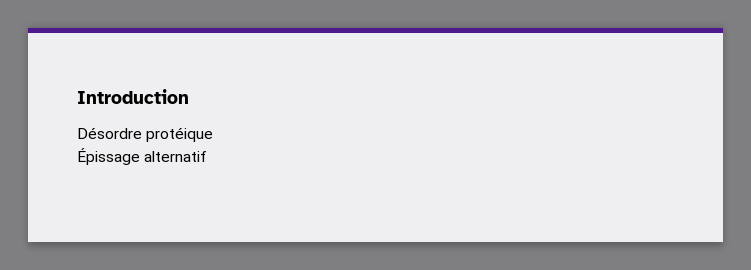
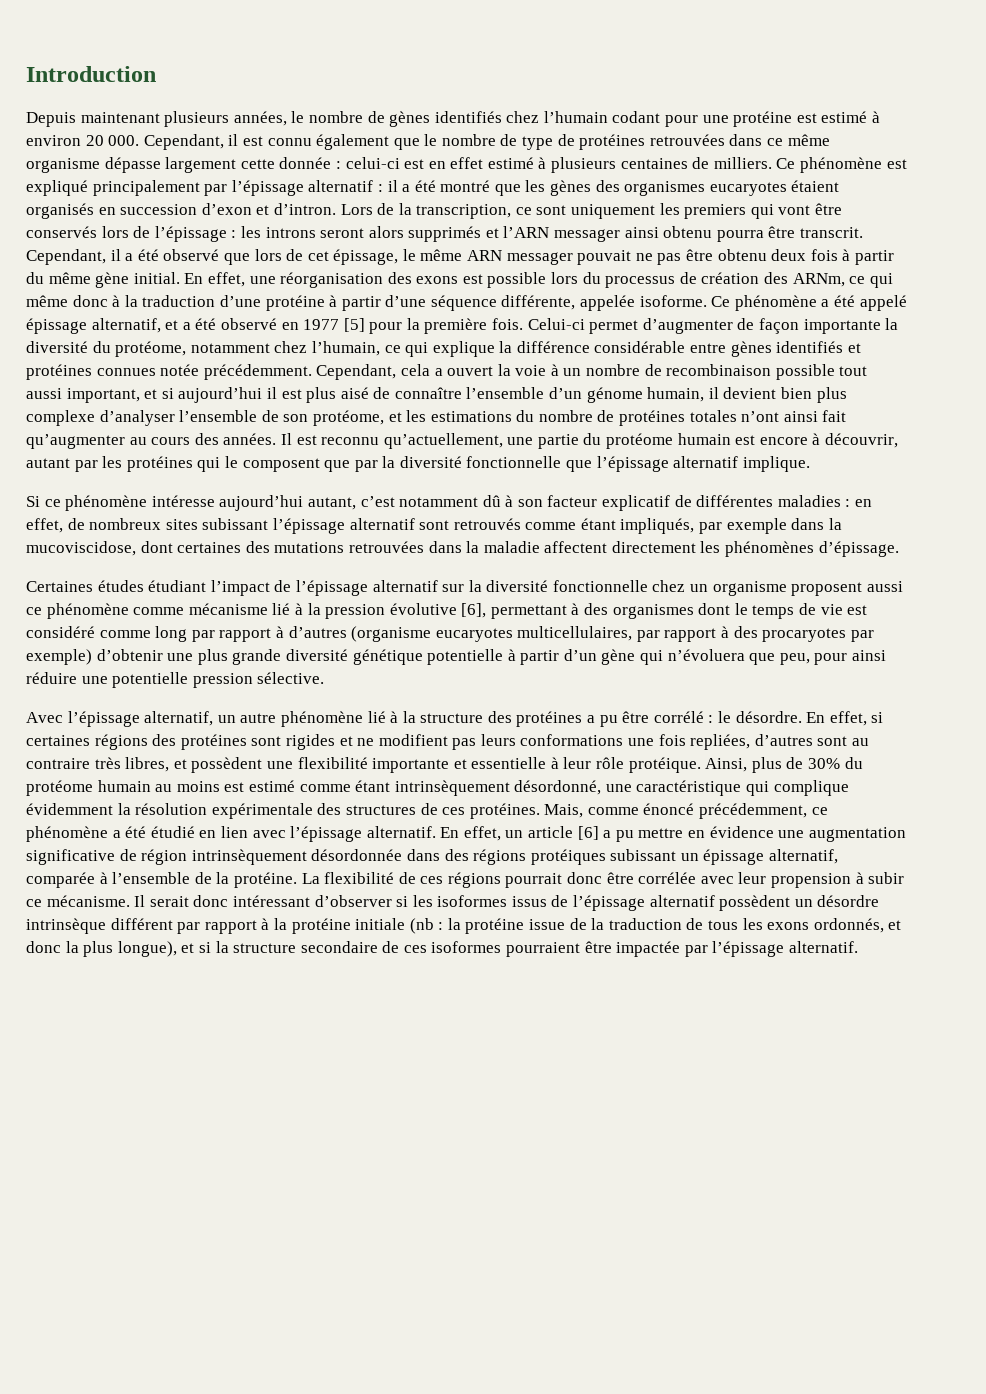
- Désordre protéique
- Épissage alternatif
+ Depuis maintenant plusieurs années, le nombre de gènes identifiés chez l’humain codant pour une protéine est estimé à environ 20 000. Cependant, il est connu également que le nombre de type de protéines retrouvées dans ce même organisme dépasse largement cette donnée : celui-ci est en effet estimé à plusieurs centaines de milliers. Ce phénomène est expliqué principalement par l’épissage alternatif : il a été montré que les gènes des organismes eucaryotes étaient organisés en succession d’exon et d’intron. Lors de la transcription, ce sont uniquement les premiers qui vont être conservés lors de l’épissage : les introns seront alors supprimés et l’ARN messager ainsi obtenu pourra être transcrit. Cependant, il a été observé que lors de cet épissage, le même ARN messager pouvait ne pas être obtenu deux fois à partir du même gène initial. En effet, une réorganisation des exons est possible lors du processus de création des ARNm, ce qui même donc à la traduction d’une protéine à partir d’une séquence différente, appelée isoforme. Ce phénomène a été appelé épissage alternatif, et a été observé en 1977 [5] pour la première fois. Celui-ci permet d’augmenter de façon importante la diversité du protéome, notamment chez l’humain, ce qui explique la différence considérable entre gènes identifiés et protéines connues notée précédemment. Cependant, cela a ouvert la voie à un nombre de recombinaison possible tout aussi important, et si aujourd’hui il est plus aisé de connaître l’ensemble d’un génome humain, il devient bien plus complexe d’analyser l’ensemble de son protéome, et les estimations du nombre de protéines totales n’ont ainsi fait qu’augmenter au cours des années. Il est reconnu qu’actuellement, une partie du protéome humain est encore à découvrir, autant par les protéines qui le composent que par la diversité fonctionnelle que l’épissage alternatif implique.
+ Si ce phénomène intéresse aujourd’hui autant, c’est notamment dû à son facteur explicatif de différentes maladies : en effet, de nombreux sites subissant l’épissage alternatif sont retrouvés comme étant impliqués, par exemple dans la mucoviscidose, dont certaines des mutations retrouvées dans la maladie affectent directement les phénomènes d’épissage.
+ Certaines études étudiant l’impact de l’épissage alternatif sur la diversité fonctionnelle chez un organisme proposent aussi ce phénomène comme mécanisme lié à la pression évolutive [6], permettant à des organismes dont le temps de vie est considéré comme long par rapport à d’autres (organisme eucaryotes multicellulaires, par rapport à des procaryotes par exemple) d’obtenir une plus grande diversité génétique potentielle à partir d’un gène qui n’évoluera que peu, pour ainsi réduire une potentielle pression sélective.
+ Avec l’épissage alternatif, un autre phénomène lié à la structure des protéines a pu être corrélé : le désordre. En effet, si certaines régions des protéines sont rigides et ne modifient pas leurs conformations une fois repliées, d’autres sont au contraire très libres, et possèdent une flexibilité importante et essentielle à leur rôle protéique. Ainsi, plus de 30% du protéome humain au moins est estimé comme étant intrinsèquement désordonné, une caractéristique qui complique évidemment la résolution expérimentale des structures de ces protéines. Mais, comme énoncé précédemment, ce phénomène a été étudié en lien avec l’épissage alternatif. En effet, un article [6] a pu mettre en évidence une augmentation significative de région intrinsèquement désordonnée dans des régions protéiques subissant un épissage alternatif, comparée à l’ensemble de la protéine. La flexibilité de ces régions pourrait donc être corrélée avec leur propension à subir ce mécanisme. Il serait donc intéressant d’observer si les isoformes issus de l’épissage alternatif possèdent un désordre intrinsèque différent par rapport à la protéine initiale (nb : la protéine issue de la traduction de tous les exons ordonnés, et donc la plus longue), et si la structure secondaire de ces isoformes pourraient être impactée par l’épissage alternatif.

